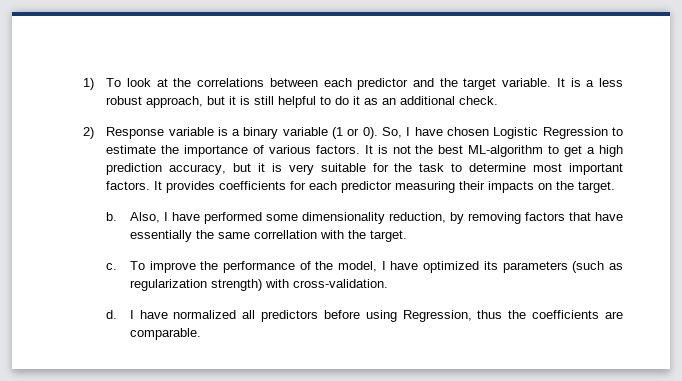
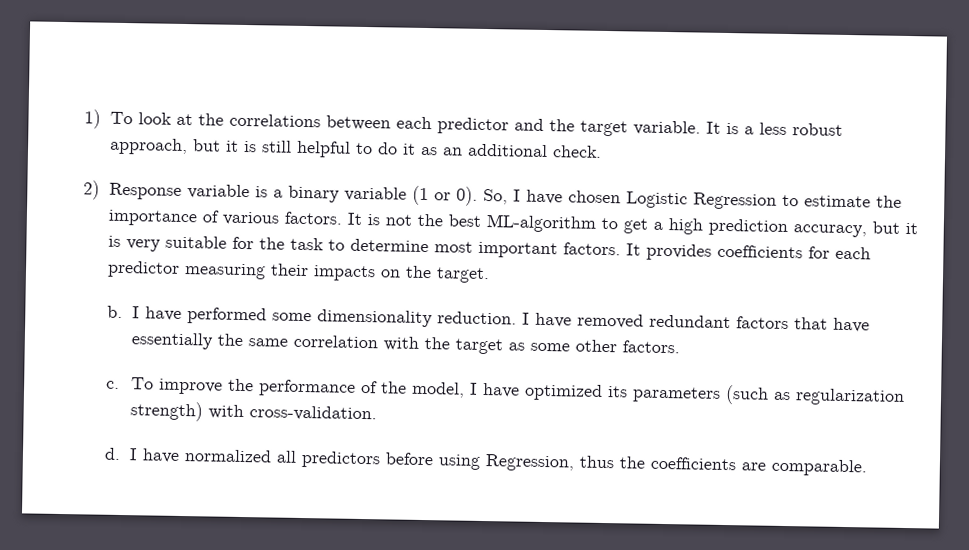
- Also, I have performed some dimensionality reduction, by removing factors that have essentially the same correllation with the target.
+ I have performed some dimensionality reduction. I have removed redundant factors that have essentially the same correlation with the target as some other factors.

